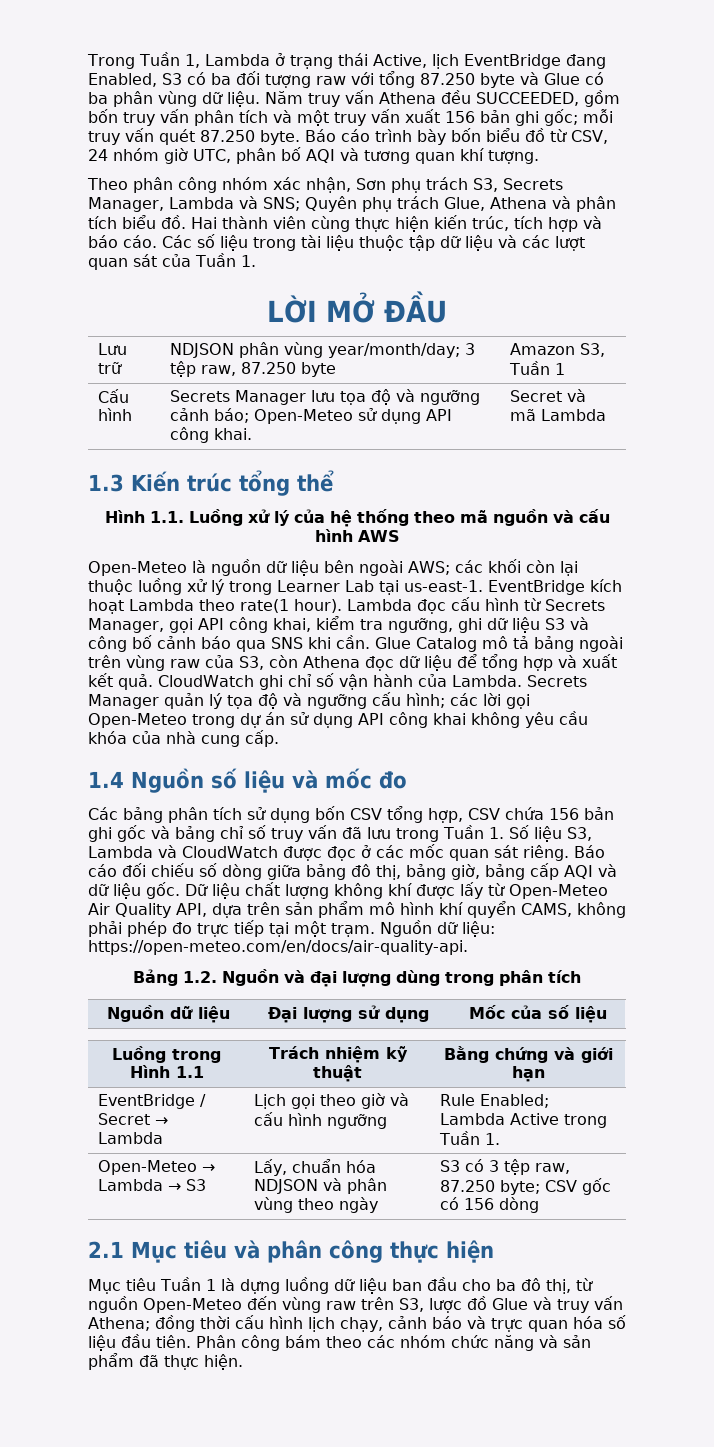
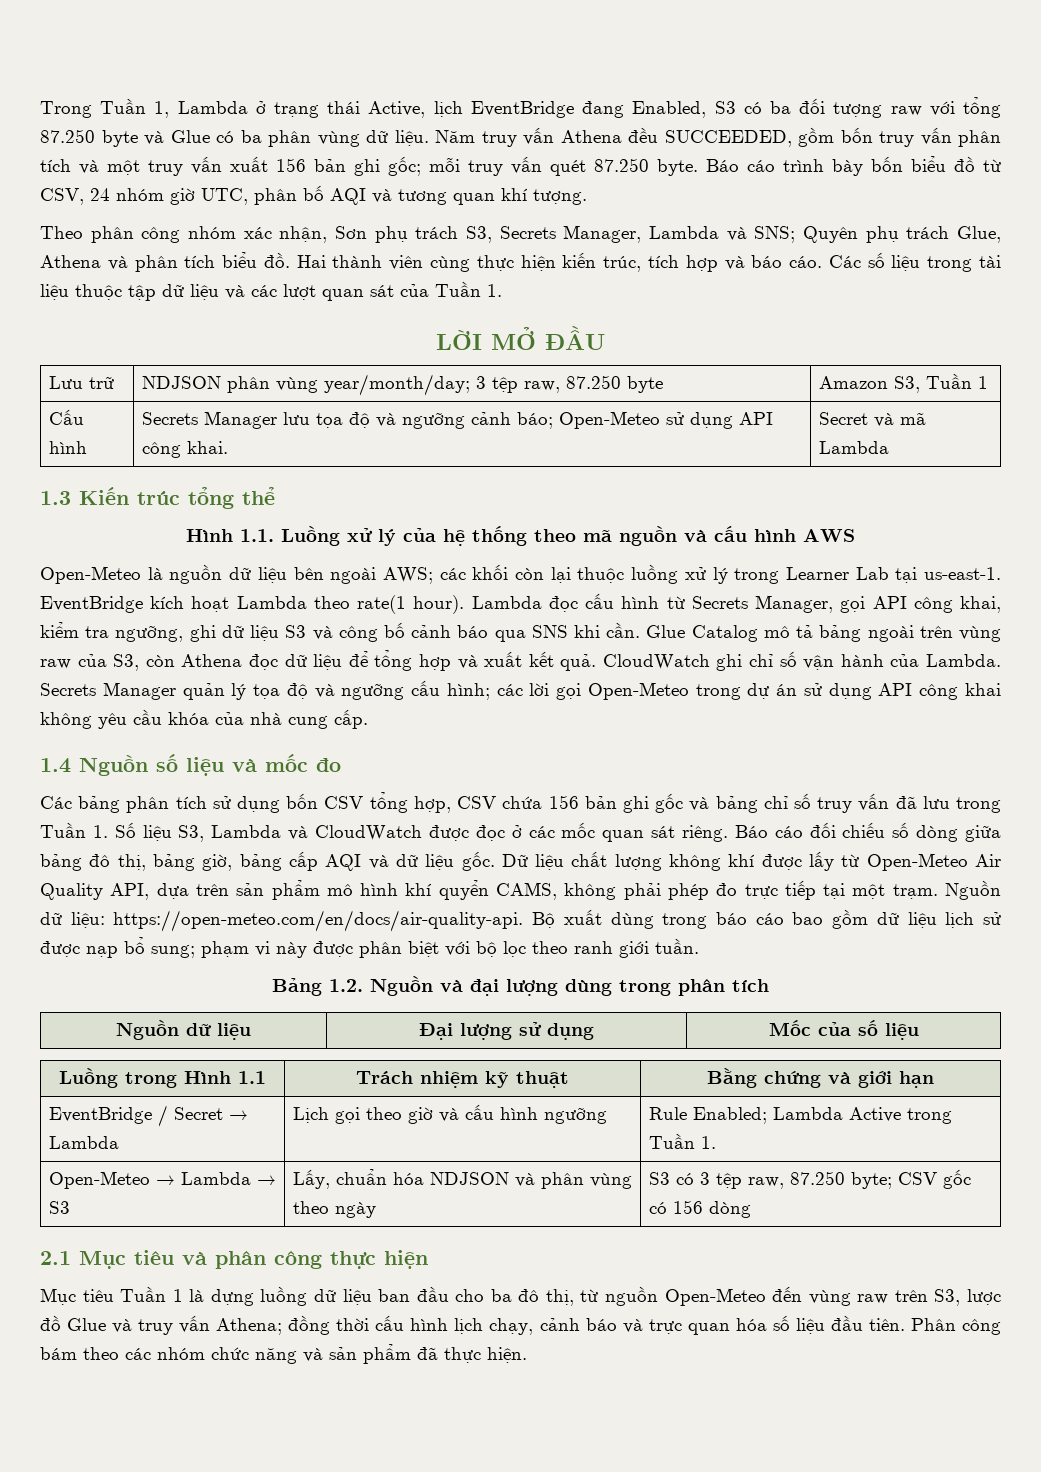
- Nguồn dữ liệu: https://open-meteo.com/en/docs/air-quality-api.
+ Nguồn dữ liệu: https://open-meteo.com/en/docs/air-quality-api. Bộ xuất dùng trong báo cáo bao gồm dữ liệu lịch sử được nạp bổ sung; phạm vi này được phân biệt với bộ lọc theo ranh giới tuần.

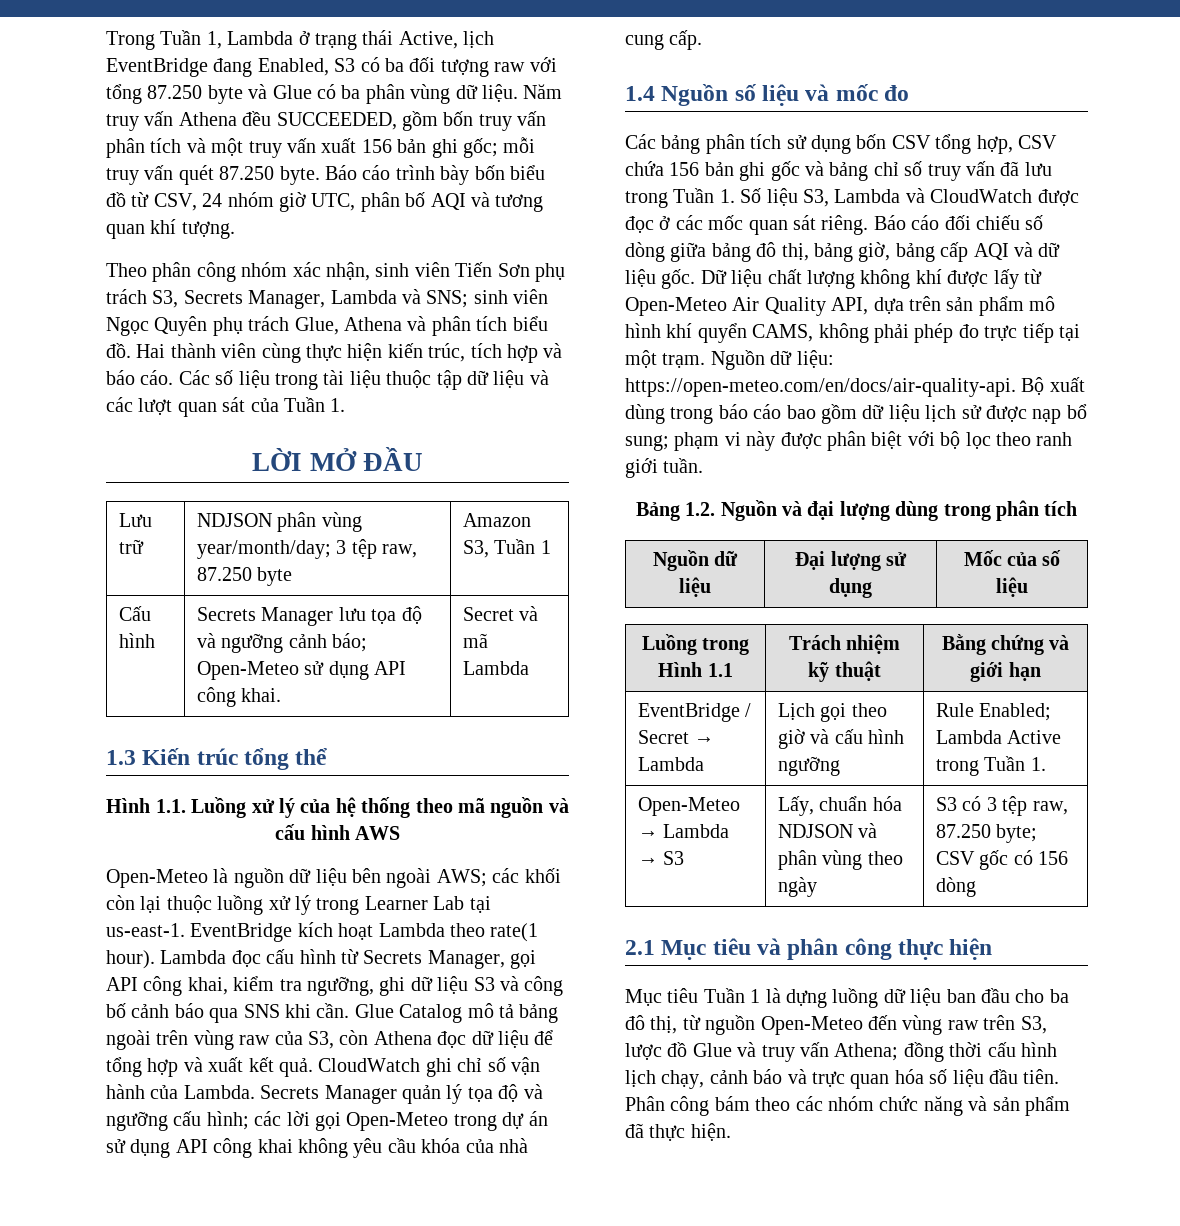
- Theo phân công nhóm xác nhận, Sơn phụ trách S3, Secrets Manager, Lambda và SNS; Quyên phụ trách Glue, Athena và phân tích biểu đồ.
+ Theo phân công nhóm xác nhận, sinh viên Tiến Sơn phụ trách S3, Secrets Manager, Lambda và SNS; sinh viên Ngọc Quyên phụ trách Glue, Athena và phân tích biểu đồ.

